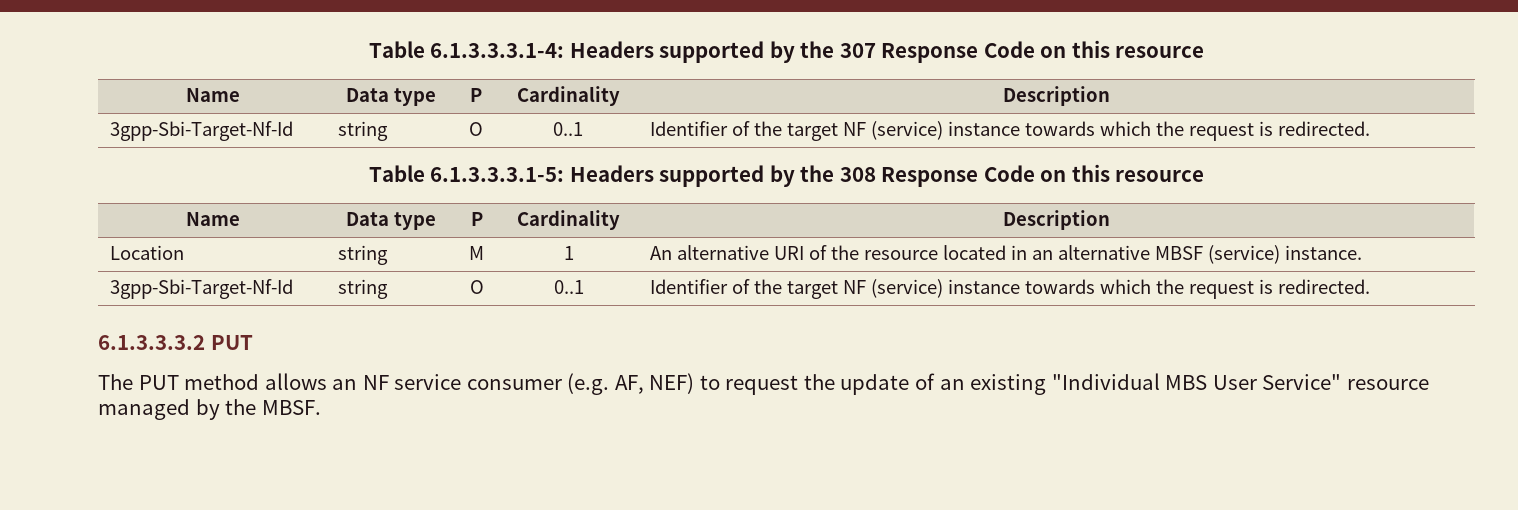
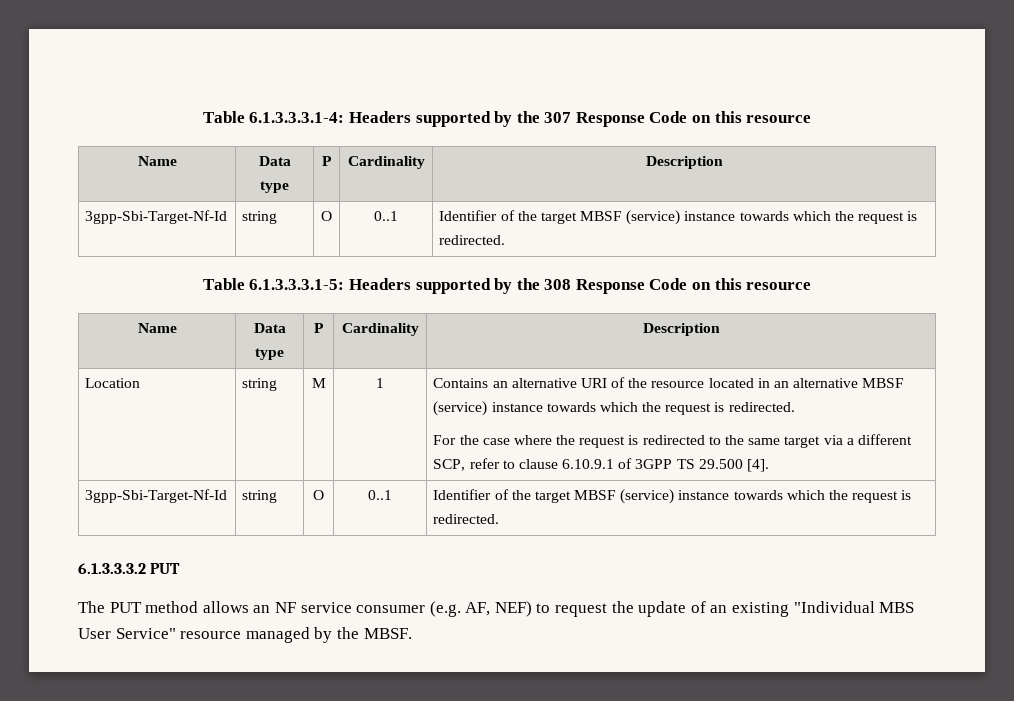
  Table 6.1.3.3.3.1-4: Headers supported by the 307 Response Code on this resource
  Name | Data type | P | Cardinality | Description
- 3gpp-Sbi-Target-Nf-Id | string | O | 0..1 | Identifier of the target NF (service) instance towards which the request is redirected.
+ 3gpp-Sbi-Target-Nf-Id | string | O | 0..1 | Identifier of the target MBSF (service) instance towards which the request is redirected.
- An alternative URI of the resource located in an alternative MBSF (service) instance.
- 3gpp-Sbi-Target-Nf-Id | string | O | 0..1 | Identifier of the target NF (service) instance towards which the request is redirected.
+ Contains an alternative URI of the resource located in an alternative MBSF (service) instance towards which the request is redirected.
+ For the case where the request is redirected to the same target via a different SCP, refer to clause 6.10.9.1 of 3GPP TS 29.500 [4].
+ 3gpp-Sbi-Target-Nf-Id | string | O | 0..1 | Identifier of the target MBSF (service) instance towards which the request is redirected.

